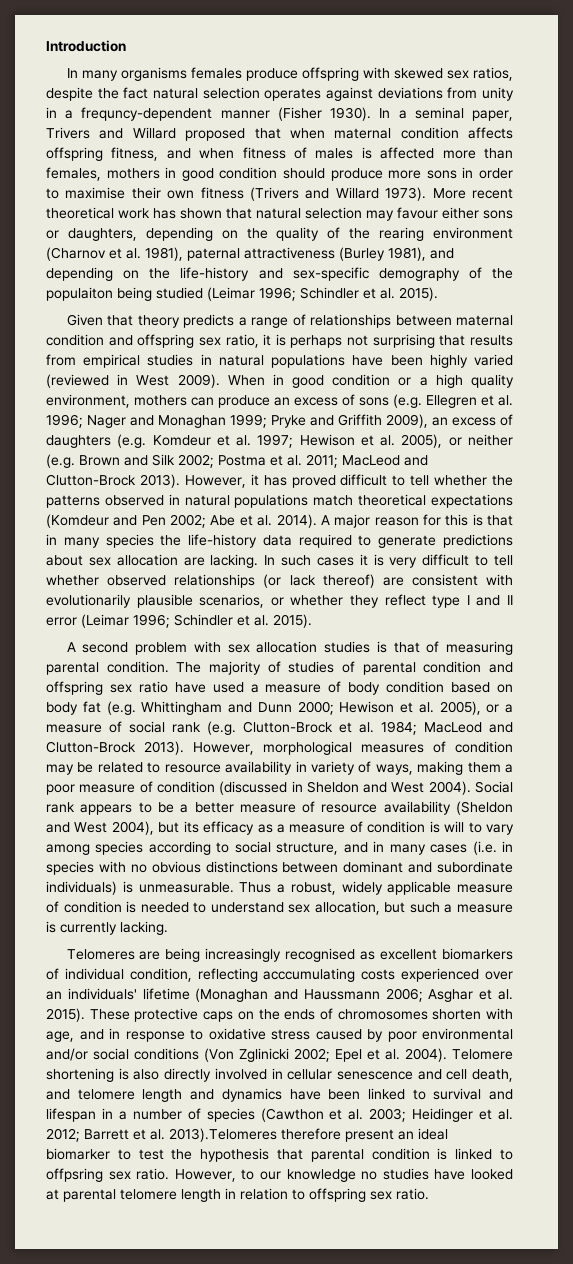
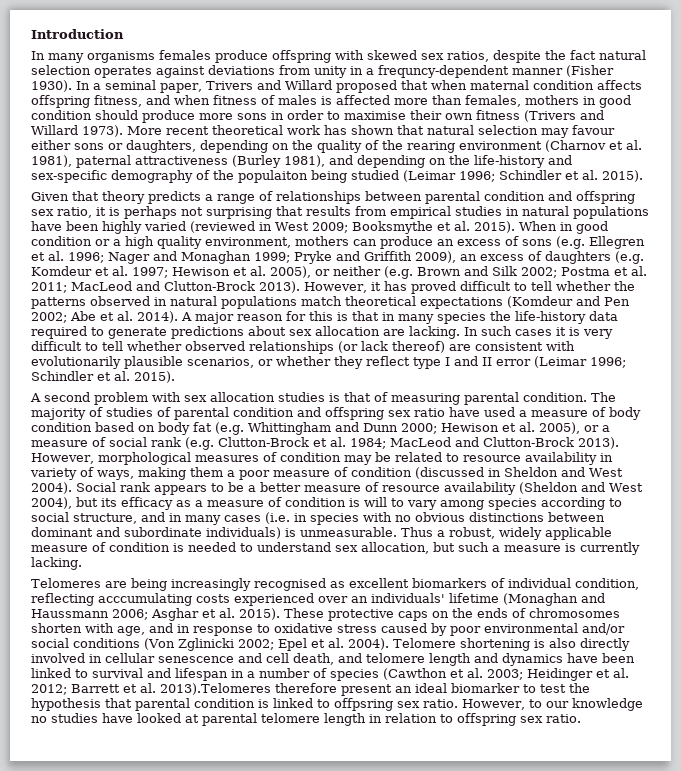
- Given that theory predicts a range of relationships between maternal condition and offspring sex ratio, it is perhaps not surprising that results from empirical studies in natural populations have been highly varied (reviewed in West 2009).
+ Given that theory predicts a range of relationships between parental condition and offspring sex ratio, it is perhaps not surprising that results from empirical studies in natural populations have been highly varied (reviewed in West 2009; Booksmythe et al. 2015).

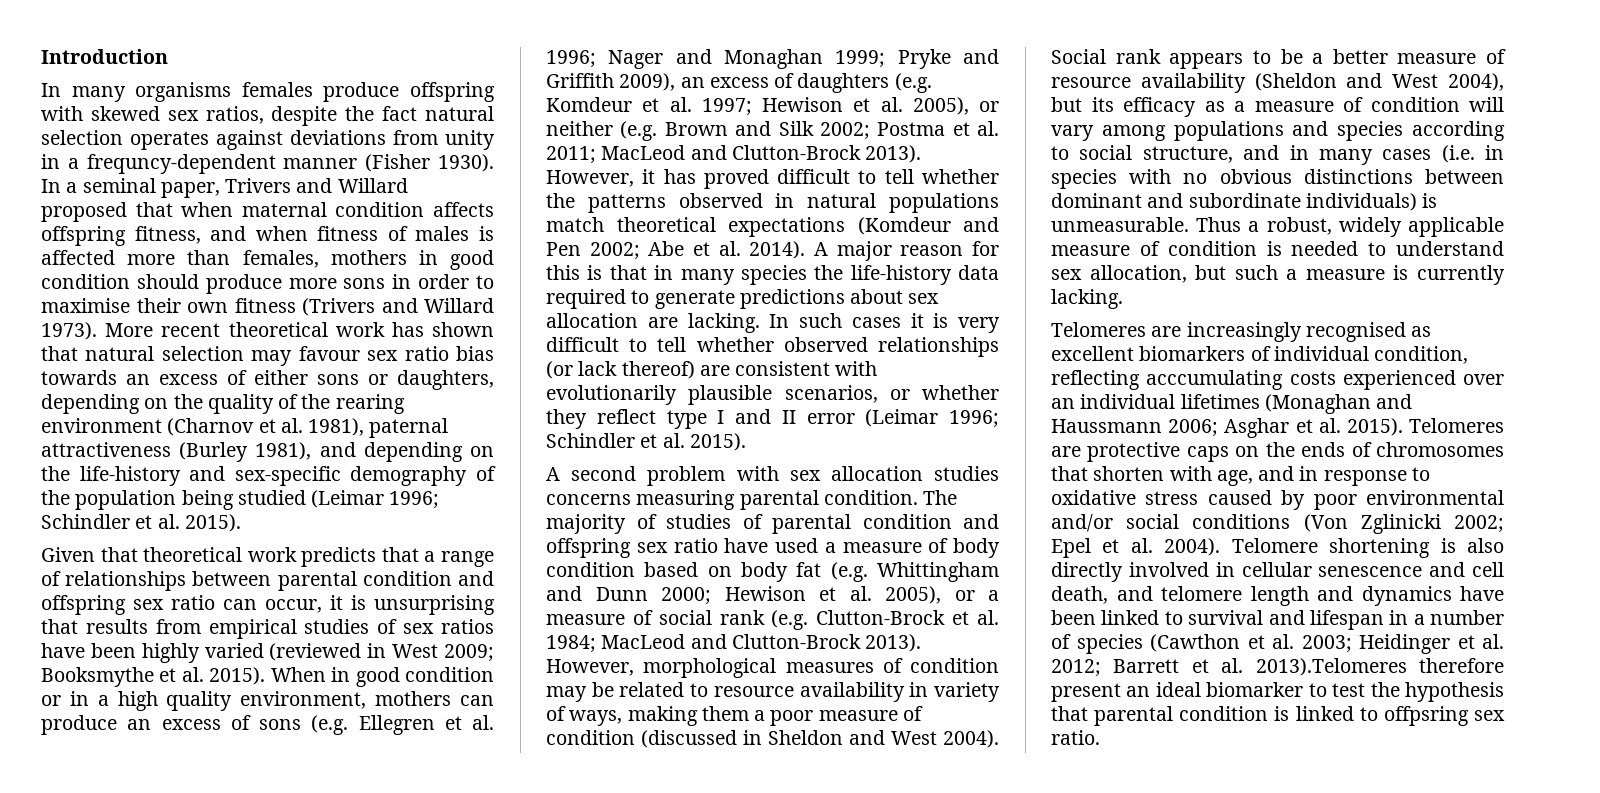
- More recent theoretical work has shown that natural selection may favour either sons or daughters, depending on the quality of the rearing environment (Charnov et al. 1981), paternal attractiveness (Burley 1981), and depending on the life-history and sex-specific demography of the populaiton being studied (Leimar 1996; Schindler et al. 2015).
+ More recent theoretical work has shown that natural selection may favour sex ratio bias towards an excess of either sons or daughters, depending on the quality of the rearing environment (Charnov et al. 1981), paternal attractiveness (Burley 1981), and depending on the life-history and sex-specific demography of the population being studied (Leimar 1996; Schindler et al. 2015).
- Given that theory predicts a range of relationships between parental condition and offspring sex ratio, it is perhaps not surprising that results from empirical studies in natural populations have been highly varied (reviewed in West 2009; Booksmythe et al. 2015).
+ Given that theoretical work predicts that a range of relationships between parental condition and offspring sex ratio can occur, it is unsurprising that results from empirical studies of sex ratios have been highly varied (reviewed in West 2009; Booksmythe et al. 2015).
- When in good condition or a high quality environment, mothers can produce an excess of sons (e.g. Ellegren et al. 1996; Nager and Monaghan 1999; Pryke and Griffith 2009), an excess of daughters (e.g. Komdeur et al. 1997; Hewison et al. 2005), or neither (e.g. Brown and Silk 2002; Postma et al. 2011; MacLeod and Clutton-Brock 2013).
+ When in good condition or in a high quality environment, mothers can produce an excess of sons (e.g. Ellegren et al. 1996; Nager and Monaghan 1999; Pryke and Griffith 2009), an excess of daughters (e.g. Komdeur et al. 1997; Hewison et al. 2005), or neither (e.g. Brown and Silk 2002; Postma et al. 2011; MacLeod and Clutton-Brock 2013).
- A second problem with sex allocation studies is that of measuring parental condition.
+ A second problem with sex allocation studies concerns measuring parental condition.
- Social rank appears to be a better measure of resource availability (Sheldon and West 2004), but its efficacy as a measure of condition is will to vary among species according to social structure, and in many cases (i.e. in species with no obvious distinctions between dominant and subordinate individuals) is unmeasurable.
+ Social rank appears to be a better measure of resource availability (Sheldon and West 2004), but its efficacy as a measure of condition will vary among populations and species according to social structure, and in many cases (i.e. in species with no obvious distinctions between dominant and subordinate individuals) is unmeasurable.
- Telomeres are being increasingly recognised as excellent biomarkers of individual condition, reflecting acccumulating costs experienced over an individuals' lifetime (Monaghan and Haussmann 2006; Asghar et al. 2015).
+ Telomeres are increasingly recognised as excellent biomarkers of individual condition, reflecting acccumulating costs experienced over an individual lifetimes (Monaghan and Haussmann 2006; Asghar et al. 2015).
- These protective caps on the ends of chromosomes shorten with age, and in response to oxidative stress caused by poor environmental and/or social conditions (Von Zglinicki 2002; Epel et al. 2004).
+ Telomeres are protective caps on the ends of chromosomes that shorten with age, and in response to oxidative stress caused by poor environmental and/or social conditions (Von Zglinicki 2002; Epel et al. 2004).
- However, to our knowledge no studies have looked at parental telomere length in relation to offspring sex ratio.

